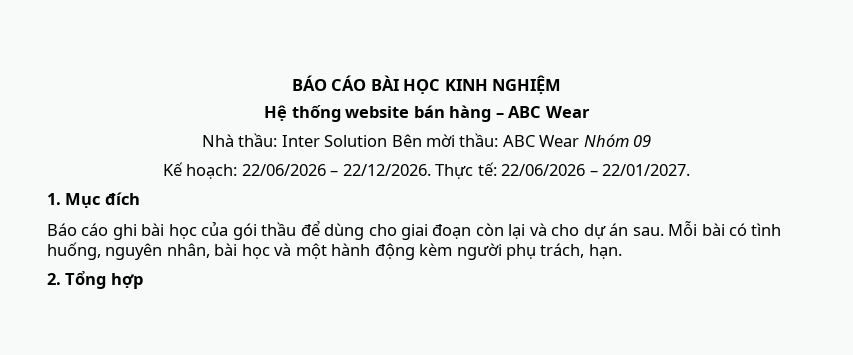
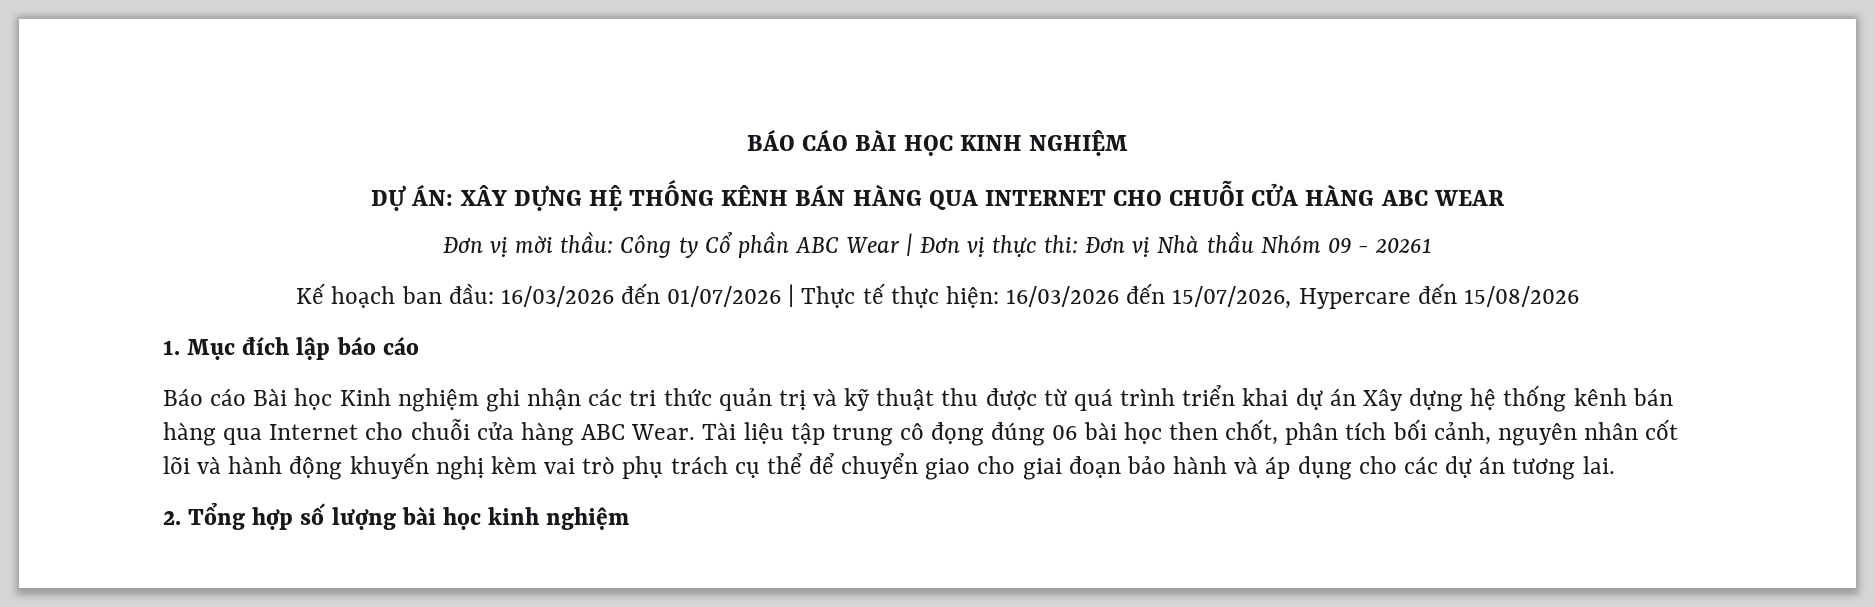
- Hệ thống website bán hàng – ABC Wear
- Nhà thầu: Inter Solution Bên mời thầu: ABC Wear Nhóm 09
+ DỰ ÁN: XÂY DỰNG HỆ THỐNG KÊNH BÁN HÀNG QUA INTERNET CHO CHUỖI CỬA HÀNG ABC WEAR
+ Đơn vị mời thầu: Công ty Cổ phần ABC Wear | Đơn vị thực thi: Đơn vị Nhà thầu Nhóm 09 - 20261
- Kế hoạch: 22/06/2026 – 22/12/2026. Thực tế: 22/06/2026 – 22/01/2027.
+ Kế hoạch ban đầu: 16/03/2026 đến 01/07/2026 | Thực tế thực hiện: 16/03/2026 đến 15/07/2026, Hypercare đến 15/08/2026
- 1. Mục đích
+ 1. Mục đích lập báo cáo
- Báo cáo ghi bài học của gói thầu để dùng cho giai đoạn còn lại và cho dự án sau. Mỗi bài có tình huống, nguyên nhân, bài học và một hành động kèm người phụ trách, hạn.
- 2. Tổng hợp
+ Báo cáo Bài học Kinh nghiệm ghi nhận các tri thức quản trị và kỹ thuật thu được từ quá trình triển khai dự án Xây dựng hệ thống kênh bán hàng qua Internet cho chuỗi cửa hàng ABC Wear. Tài liệu tập trung cô đọng đúng 06 bài học then chốt, phân tích bối cảnh, nguyên nhân cốt lõi và hành động khuyến nghị kèm vai trò phụ trách cụ thể để chuyển giao cho giai đoạn bảo hành và áp dụng cho các dự án tương lai.
+ 2. Tổng hợp số lượng bài học kinh nghiệm

